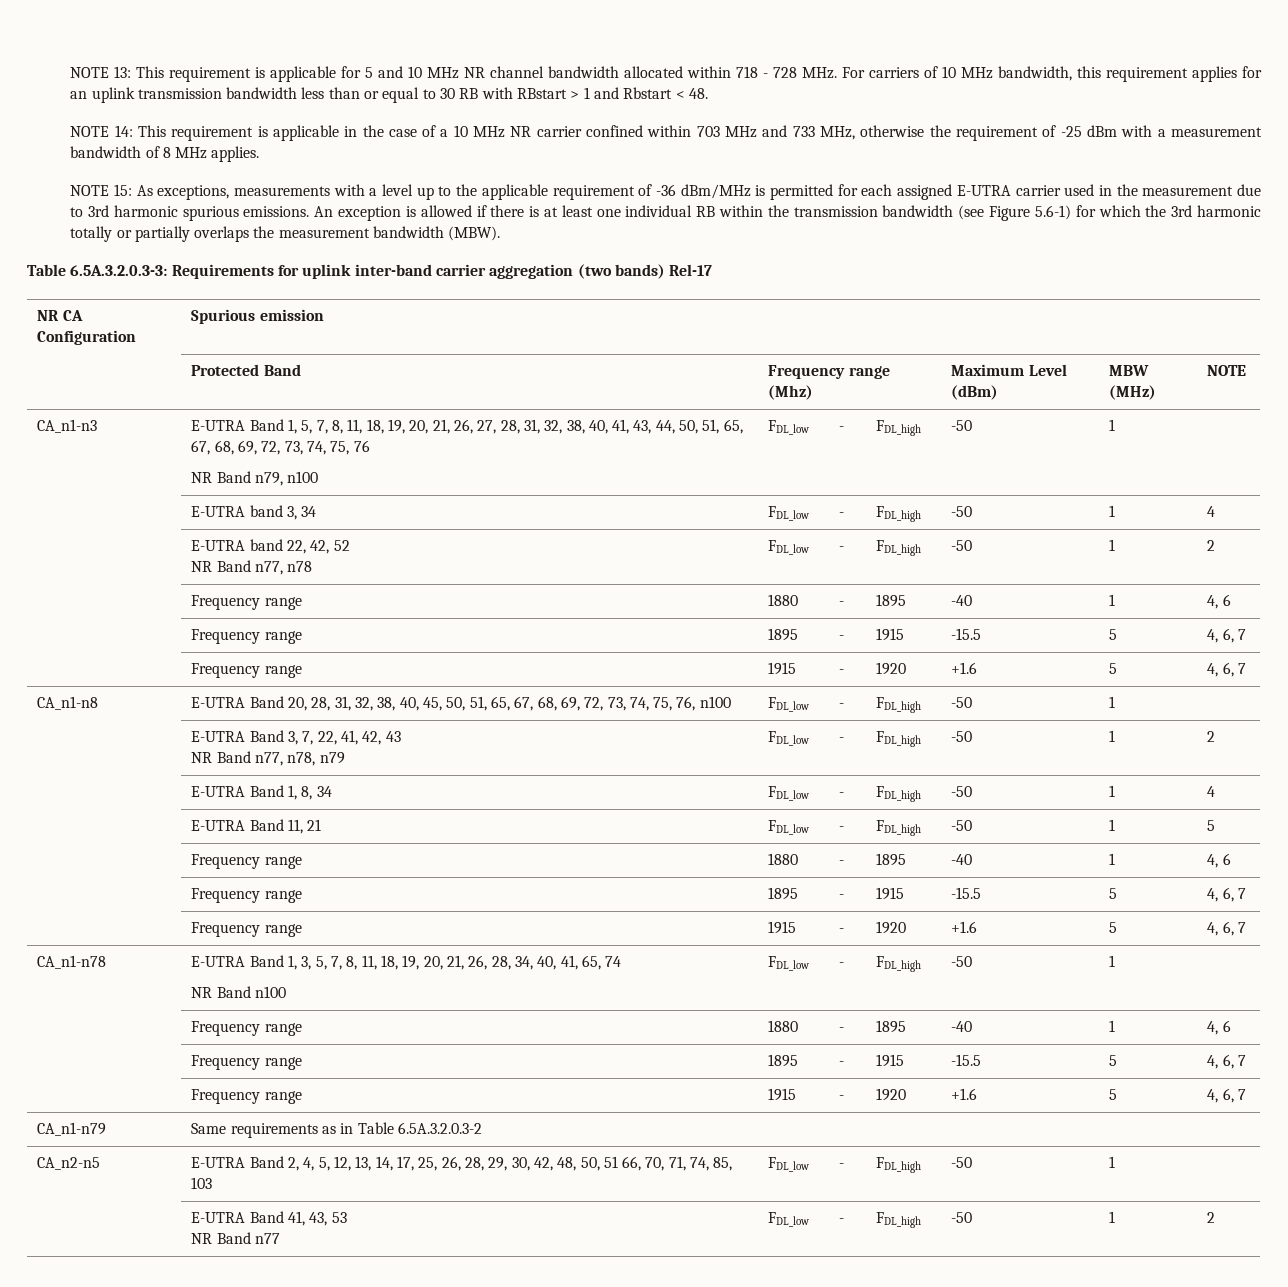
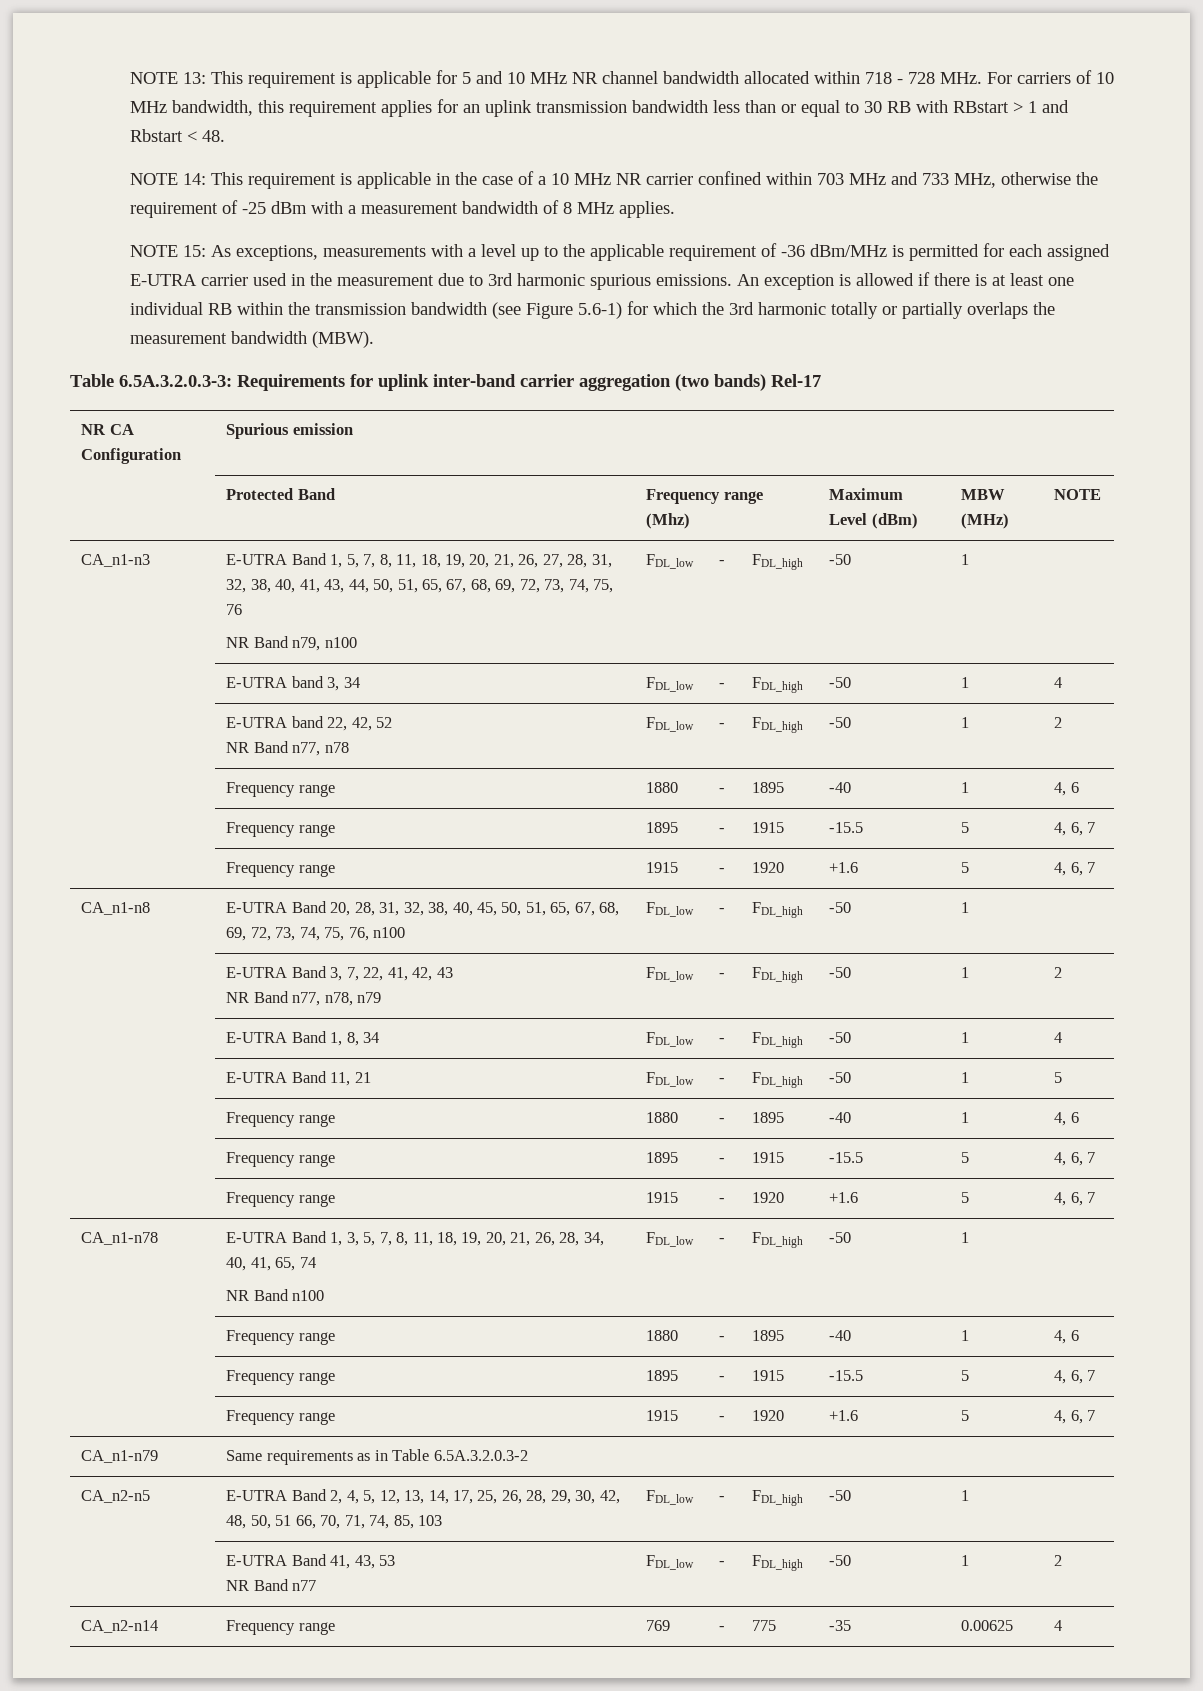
+ CA_n2-n14 | Frequency range | 769 | - | 775 | -35 | 0.00625 | 4

